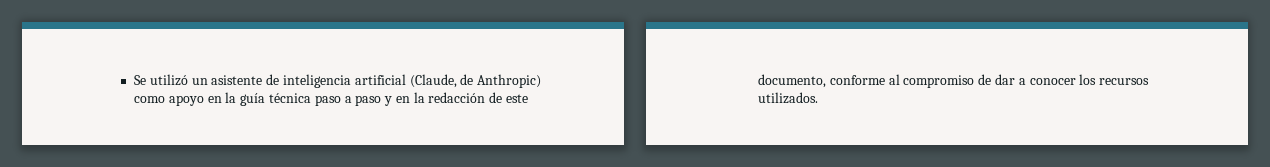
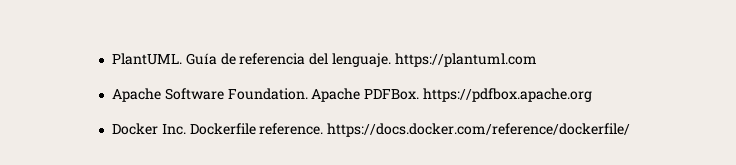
- Se utilizó un asistente de inteligencia artificial (Claude, de Anthropic) como apoyo en la guía técnica paso a paso y en la redacción de este documento, conforme al compromiso de dar a conocer los recursos utilizados.
+ PlantUML. Guía de referencia del lenguaje. https://plantuml.com
+ Apache Software Foundation. Apache PDFBox. https://pdfbox.apache.org
+ Docker Inc. Dockerfile reference. https://docs.docker.com/reference/dockerfile/

